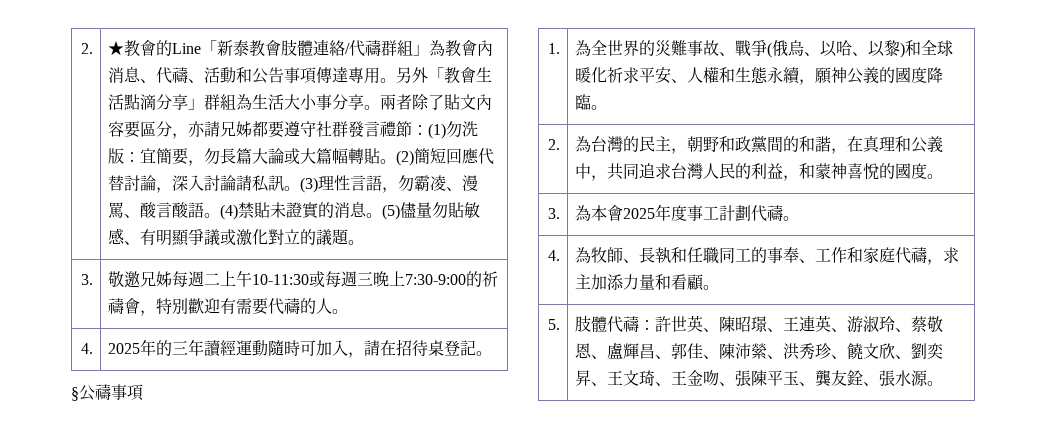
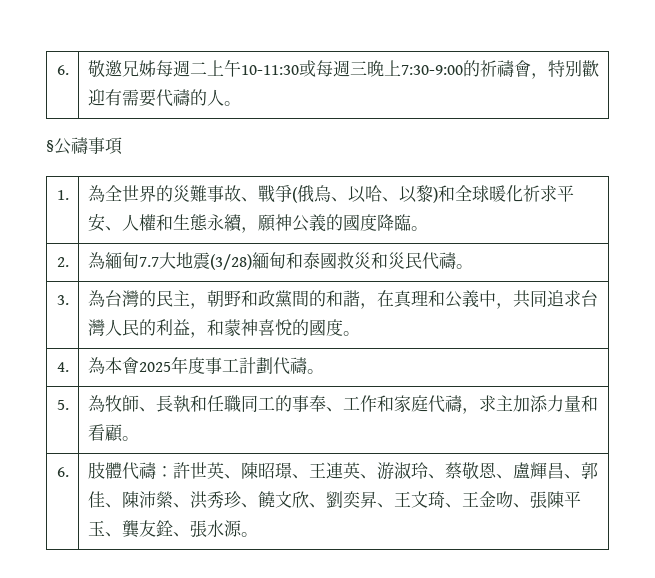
- 2. | ★教會的Line「新泰教會肢體連絡/代禱群組」為教會內消息、代禱、活動和公告事項傳達專用。另外「教會生活點滴分享」群組為生活大小事分享。兩者除了貼文內容要區分，亦請兄姊都要遵守社群發言禮節：(1)勿洗版：宜簡要，勿長篇大論或大篇幅轉貼。(2)簡短回應代替討論，深入討論請私訊。(3)理性言語，勿霸凌、漫罵、酸言酸語。(4)禁貼未證實的消息。(5)儘量勿貼敏感、有明顯爭議或激化對立的議題。
- 3. | 敬邀兄姊每週二上午10-11:30或每週三晚上7:30-9:00的祈禱會，特別歡迎有需要代禱的人。
+ 6. | 敬邀兄姊每週二上午10-11:30或每週三晚上7:30-9:00的祈禱會，特別歡迎有需要代禱的人。
- 4. | 2025年的三年讀經運動隨時可加入，請在招待桌登記。
- 2. | 為台灣的民主，朝野和政黨間的和諧，在真理和公義中，共同追求台灣人民的利益，和蒙神喜悅的國度。
+ 2. | 為緬甸7.7大地震(3/28)緬甸和泰國救災和災民代禱。
+ 3. | 為台灣的民主，朝野和政黨間的和諧，在真理和公義中，共同追求台灣人民的利益，和蒙神喜悅的國度。
- 3. | 為本會2025年度事工計劃代禱。
+ 4. | 為本會2025年度事工計劃代禱。
- 4. | 為牧師、長執和任職同工的事奉、工作和家庭代禱，求主加添力量和看顧。
+ 5. | 為牧師、長執和任職同工的事奉、工作和家庭代禱，求主加添力量和看顧。
- 5. | 肢體代禱：許世英、陳昭璟、王連英、游淑玲、蔡敬恩、盧輝昌、郭佳、陳沛縈、洪秀珍、饒文欣、劉奕昇、王文琦、王金吻、張陳平玉、龔友銓、張水源。
+ 6. | 肢體代禱：許世英、陳昭璟、王連英、游淑玲、蔡敬恩、盧輝昌、郭佳、陳沛縈、洪秀珍、饒文欣、劉奕昇、王文琦、王金吻、張陳平玉、龔友銓、張水源。

